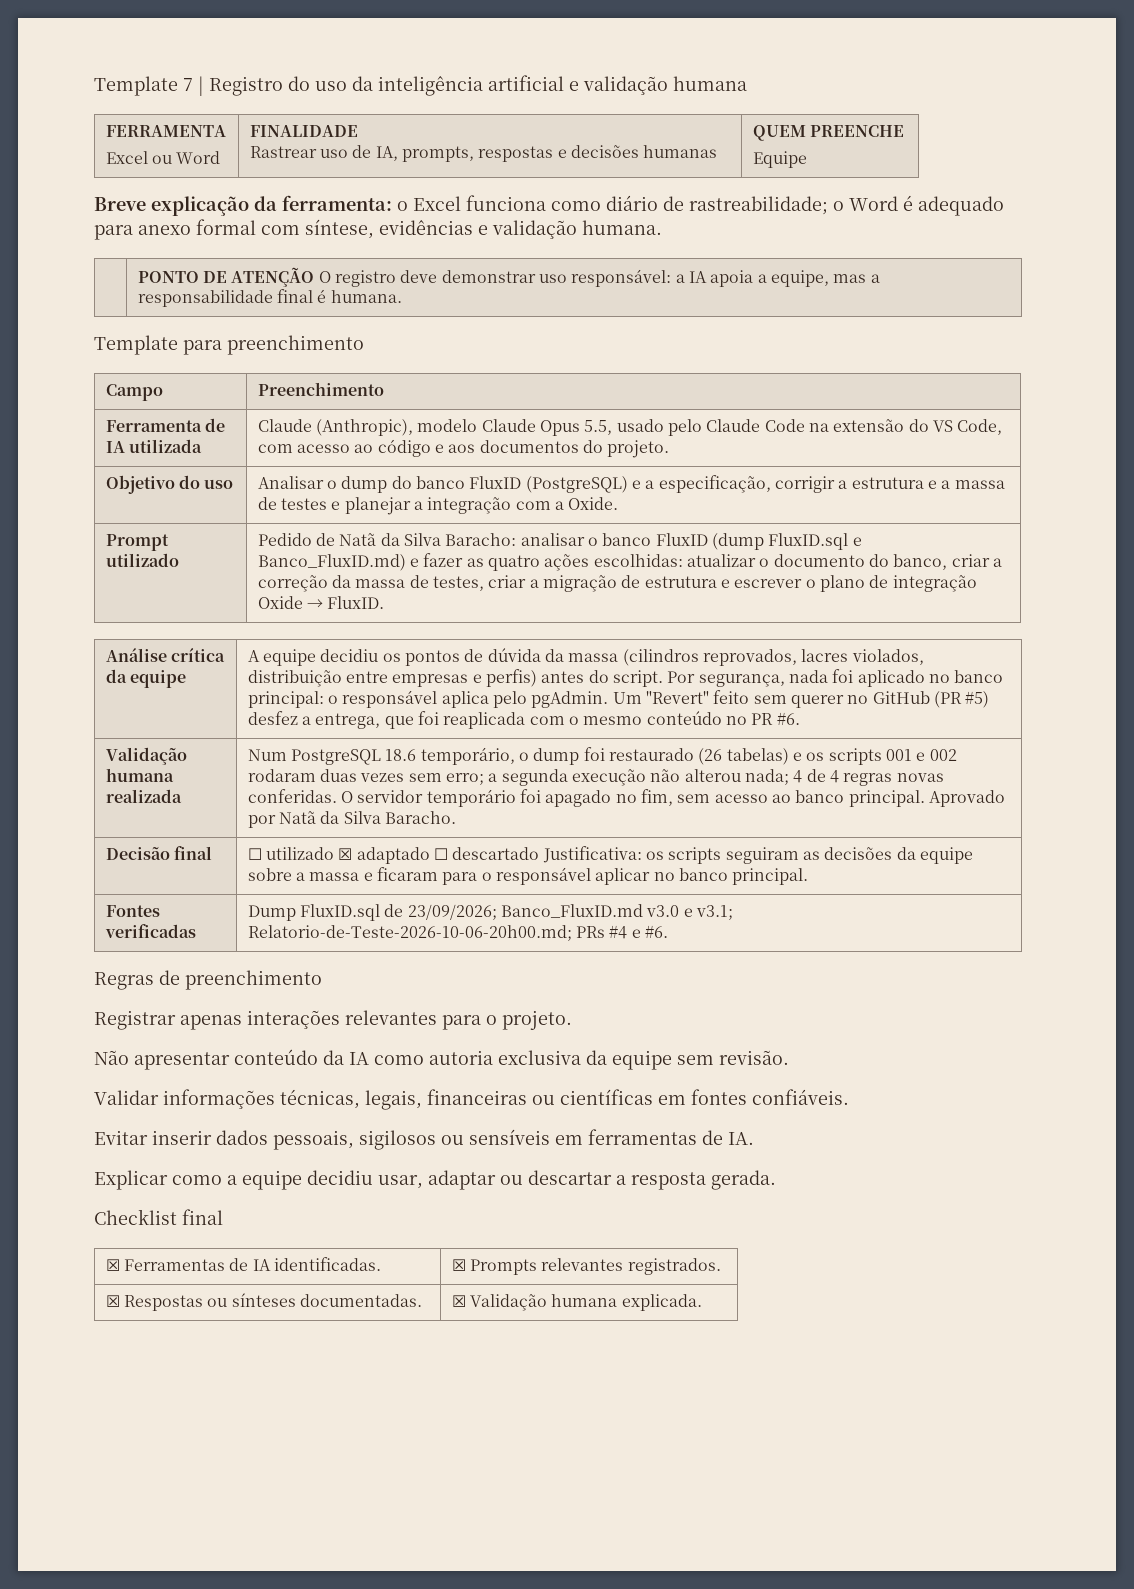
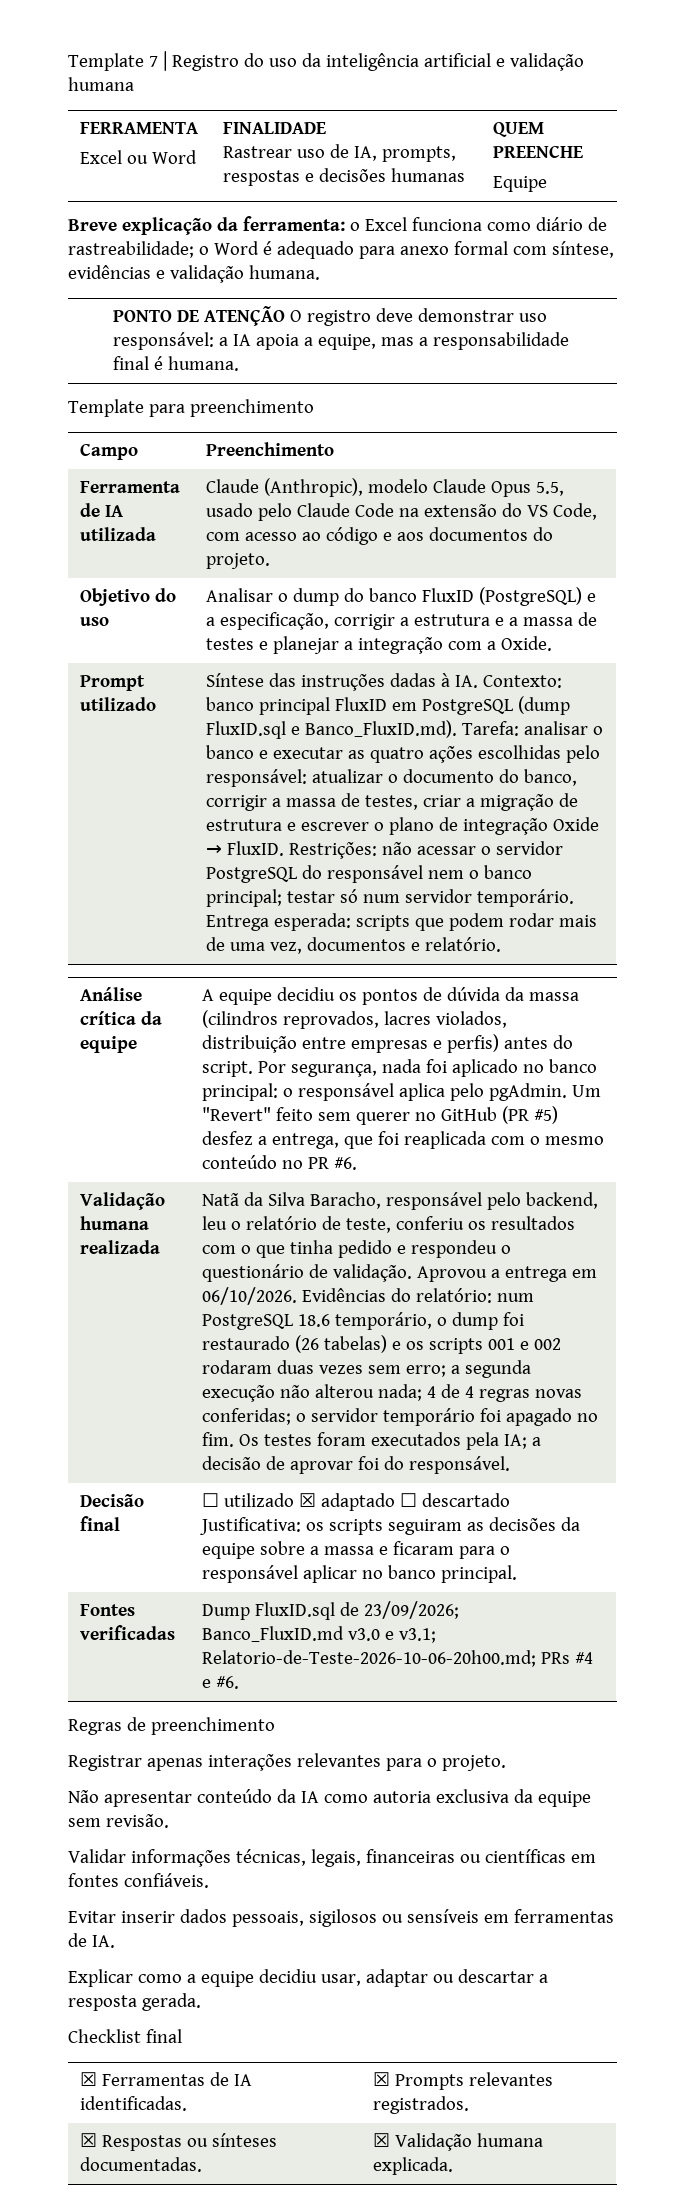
- Pedido de Natã da Silva Baracho: analisar o banco FluxID (dump FluxID.sql e Banco_FluxID.md) e fazer as quatro ações escolhidas: atualizar o documento do banco, criar a correção da massa de testes, criar a migração de estrutura e escrever o plano de integração Oxide → FluxID.
+ Síntese das instruções dadas à IA. Contexto: banco principal FluxID em PostgreSQL (dump FluxID.sql e Banco_FluxID.md). Tarefa: analisar o banco e executar as quatro ações escolhidas pelo responsável: atualizar o documento do banco, corrigir a massa de testes, criar a migração de estrutura e escrever o plano de integração Oxide → FluxID. Restrições: não acessar o servidor PostgreSQL do responsável nem o banco principal; testar só num servidor temporário. Entrega esperada: scripts que podem rodar mais de uma vez, documentos e relatório.
- Num PostgreSQL 18.6 temporário, o dump foi restaurado (26 tabelas) e os scripts 001 e 002 rodaram duas vezes sem erro; a segunda execução não alterou nada; 4 de 4 regras novas conferidas. O servidor temporário foi apagado no fim, sem acesso ao banco principal. Aprovado por Natã da Silva Baracho.
+ Natã da Silva Baracho, responsável pelo backend, leu o relatório de teste, conferiu os resultados com o que tinha pedido e respondeu o questionário de validação. Aprovou a entrega em 06/10/2026. Evidências do relatório: num PostgreSQL 18.6 temporário, o dump foi restaurado (26 tabelas) e os scripts 001 e 002 rodaram duas vezes sem erro; a segunda execução não alterou nada; 4 de 4 regras novas conferidas; o servidor temporário foi apagado no fim. Os testes foram executados pela IA; a decisão de aprovar foi do responsável.

